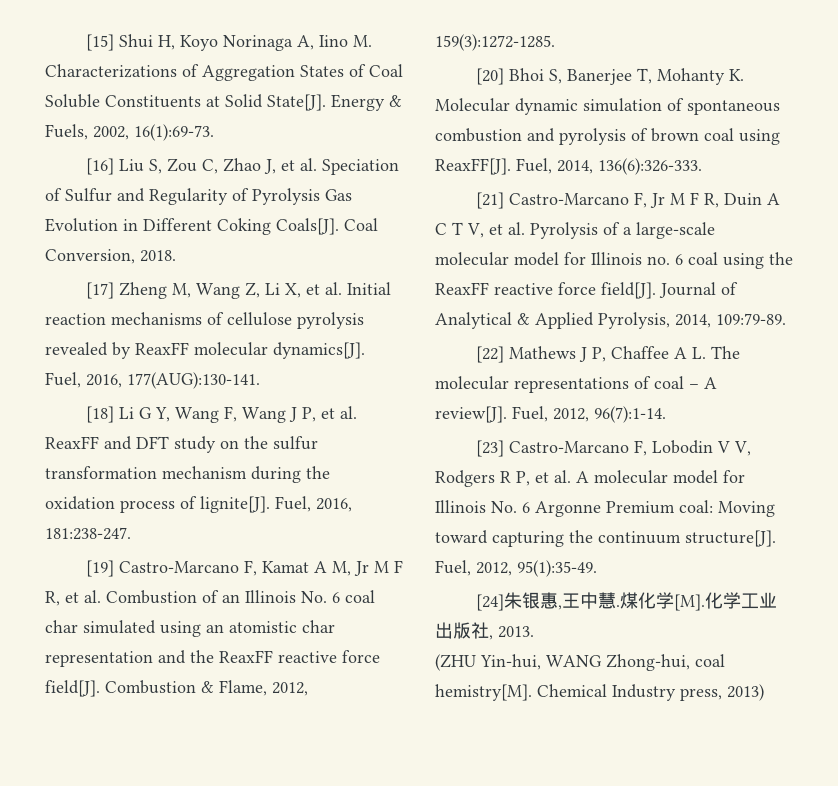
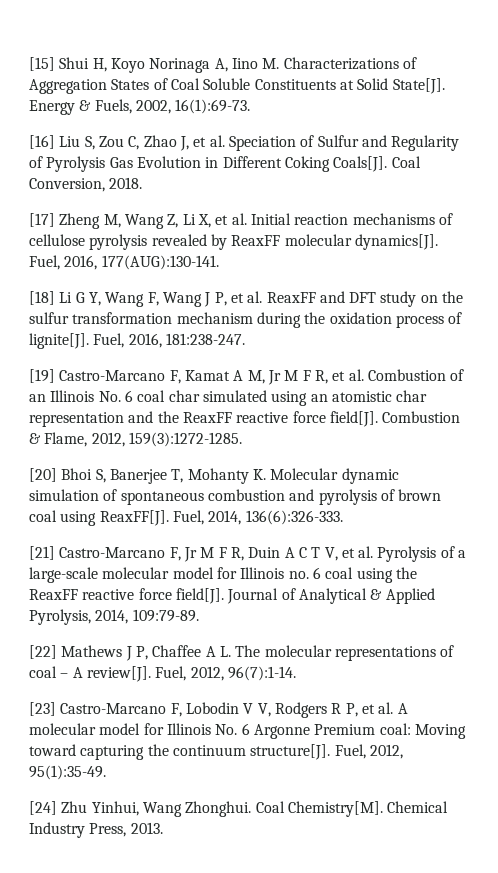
- [24]朱银惠,王中慧.煤化学[M].化学工业出版社, 2013.
- (ZHU Yin-hui, WANG Zhong-hui, coal hemistry[M]. Chemical Industry press, 2013)
+ [24] Zhu Yinhui, Wang Zhonghui. Coal Chemistry[M]. Chemical Industry Press, 2013.

